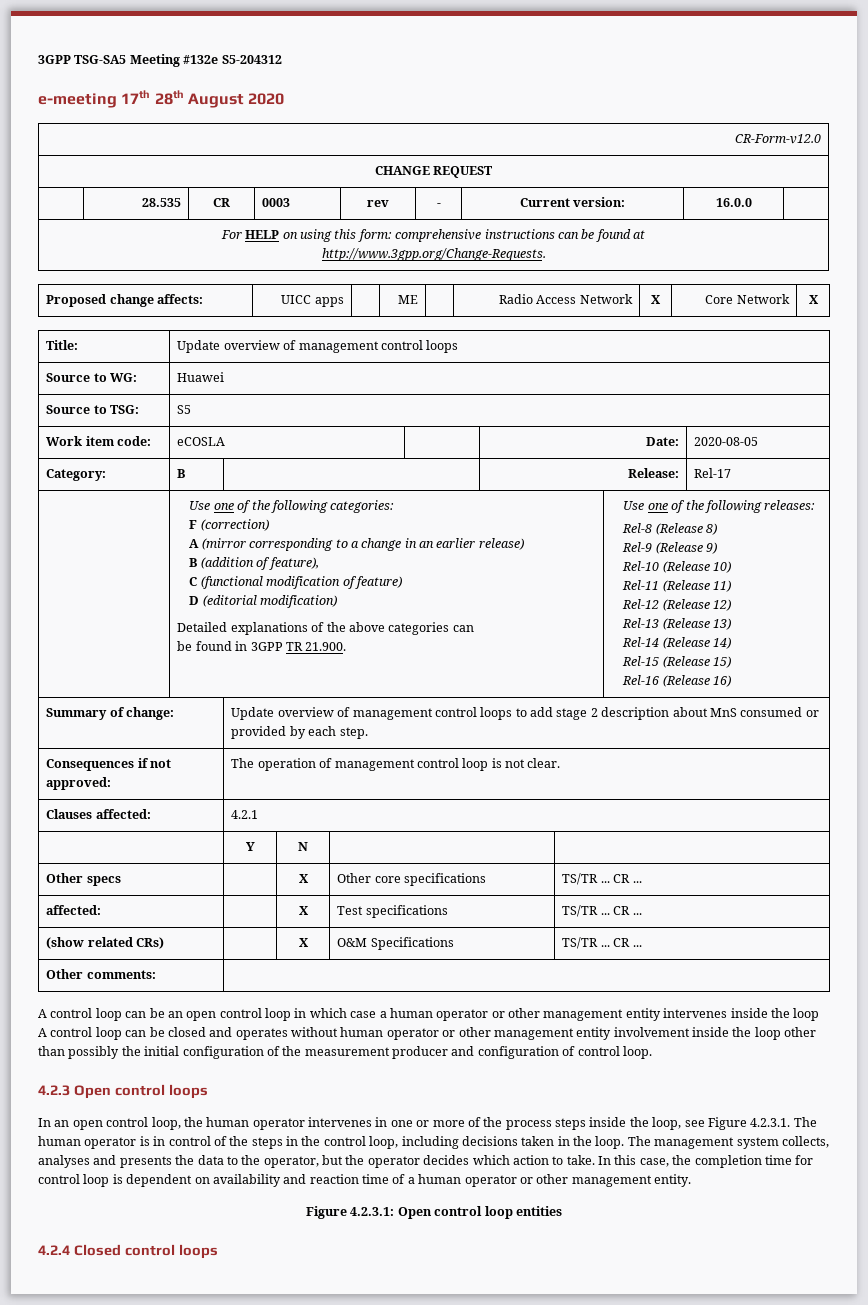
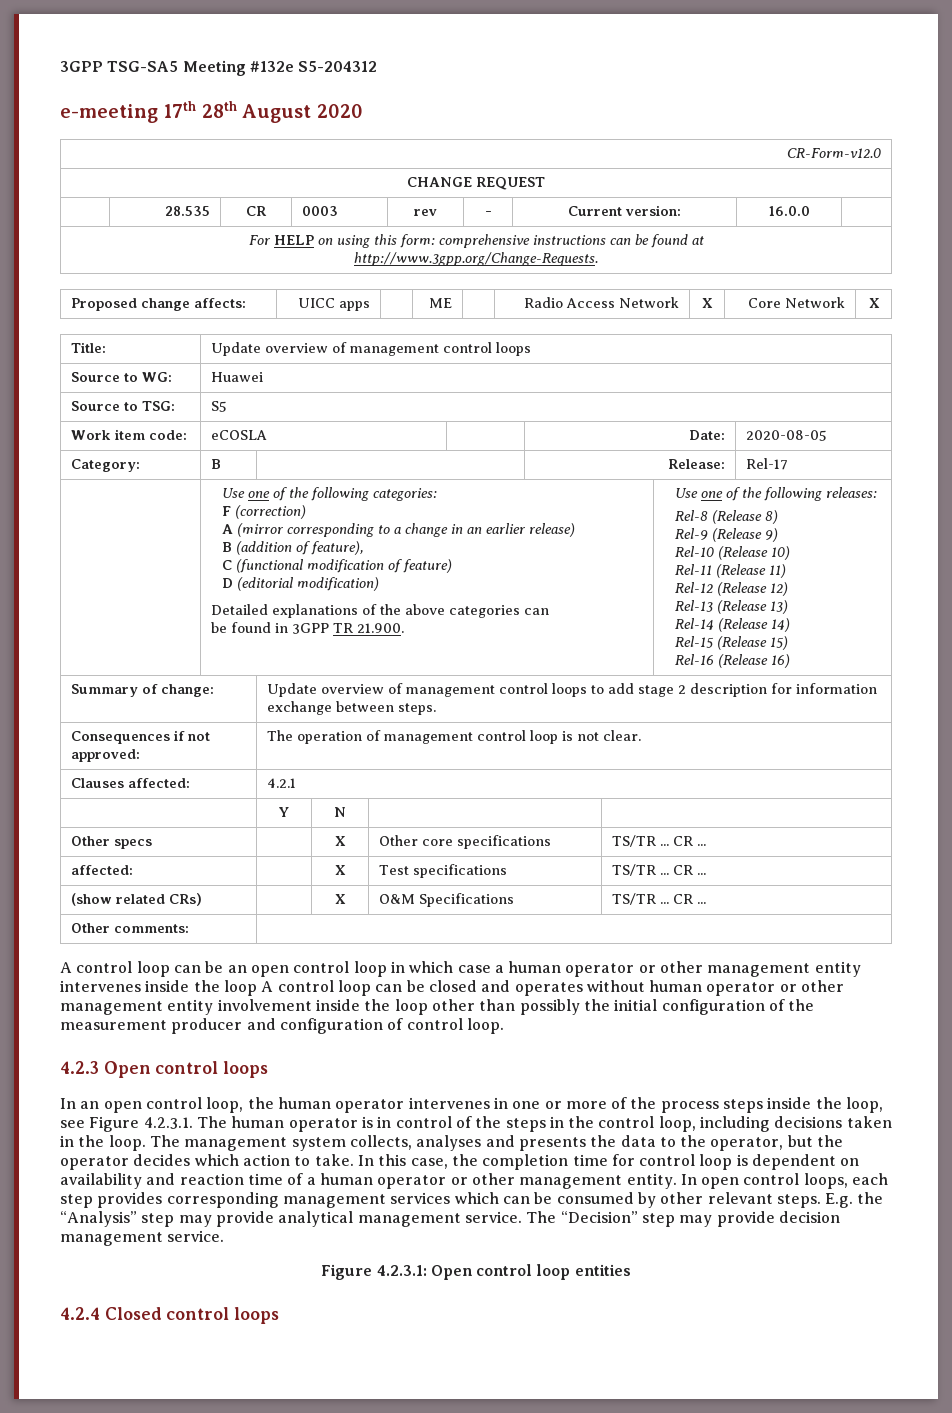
- Summary of change: | Update overview of management control loops to add stage 2 description about MnS consumed or provided by each step.
+ Summary of change: | Update overview of management control loops to add stage 2 description for information exchange between steps.
+ In open control loops, each step provides corresponding management services which can be consumed by other relevant steps. E.g. the “Analysis” step may provide analytical management service. The “Decision” step may provide decision management service.

